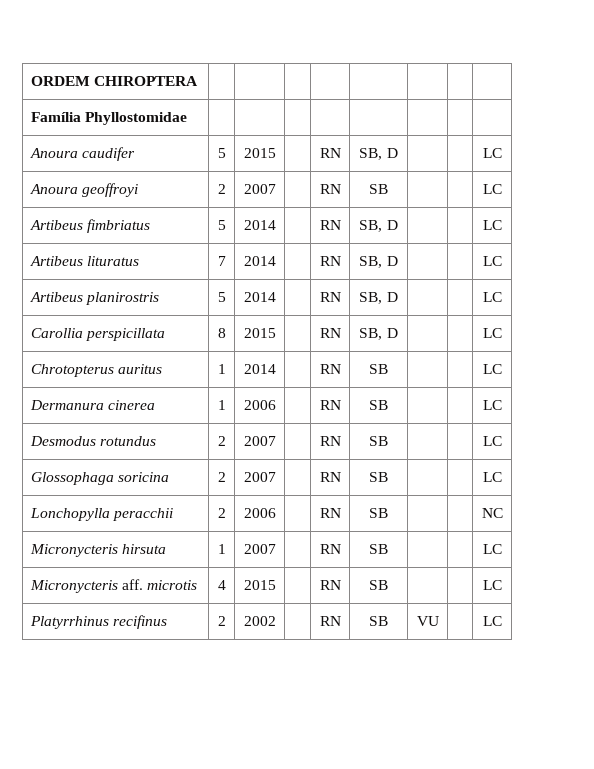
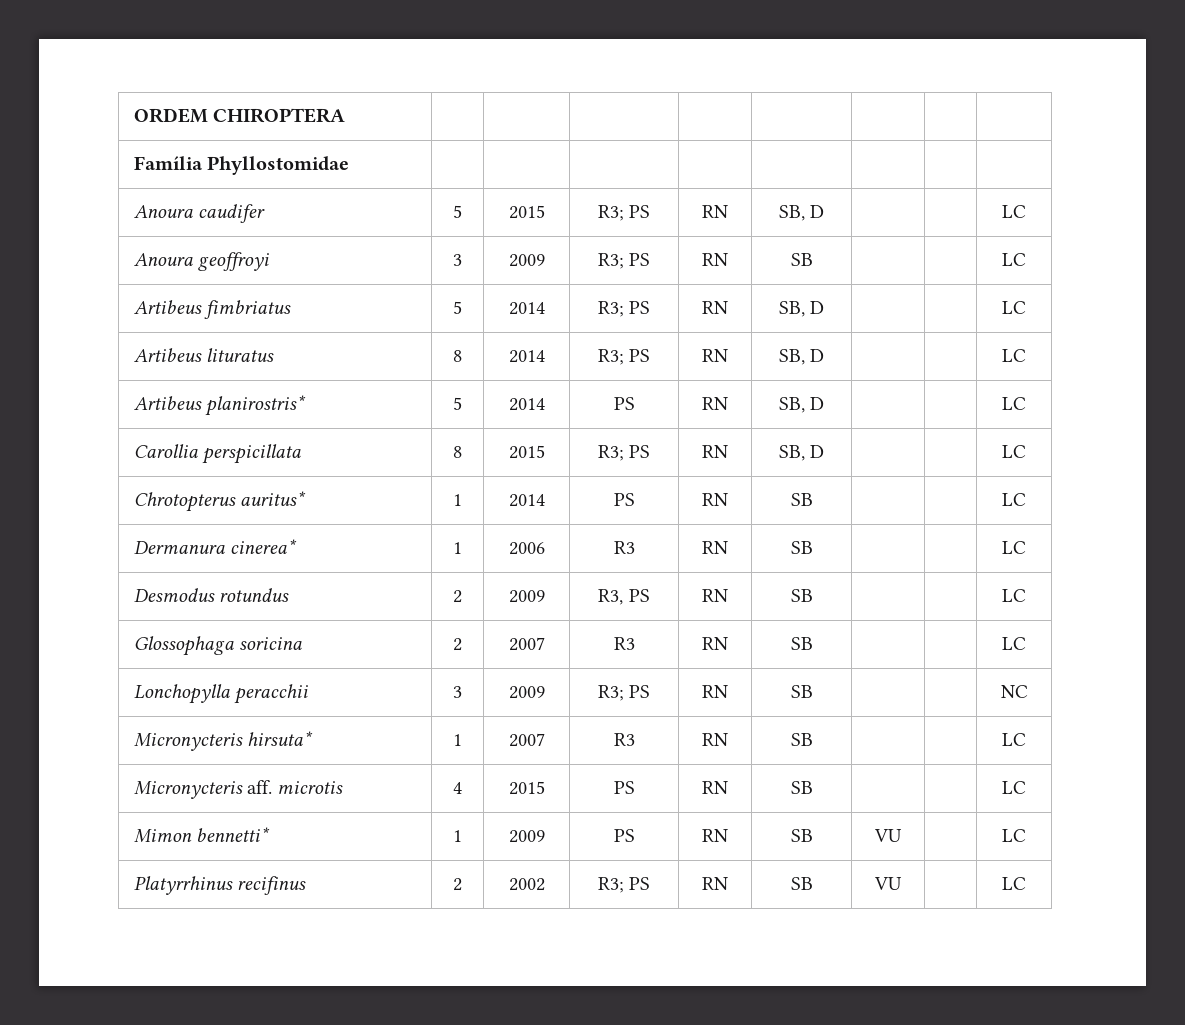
- Anoura caudifer | 5 | 2015 | | RN | SB, D | | | LC
+ Anoura caudifer | 5 | 2015 | R3; PS | RN | SB, D | | | LC
- Anoura geoffroyi | 2 | 2007 | | RN | SB | | | LC
+ Anoura geoffroyi | 3 | 2009 | R3; PS | RN | SB | | | LC
- Artibeus fimbriatus | 5 | 2014 | | RN | SB, D | | | LC
+ Artibeus fimbriatus | 5 | 2014 | R3; PS | RN | SB, D | | | LC
- Artibeus lituratus | 7 | 2014 | | RN | SB, D | | | LC
- Artibeus planirostris | 5 | 2014 | | RN | SB, D | | | LC
+ Artibeus lituratus | 8 | 2014 | R3; PS | RN | SB, D | | | LC
+ Artibeus planirostris* | 5 | 2014 | PS | RN | SB, D | | | LC
- Carollia perspicillata | 8 | 2015 | | RN | SB, D | | | LC
+ Carollia perspicillata | 8 | 2015 | R3; PS | RN | SB, D | | | LC
- Chrotopterus auritus | 1 | 2014 | | RN | SB | | | LC
+ Chrotopterus auritus* | 1 | 2014 | PS | RN | SB | | | LC
- Dermanura cinerea | 1 | 2006 | | RN | SB | | | LC
+ Dermanura cinerea* | 1 | 2006 | R3 | RN | SB | | | LC
- Desmodus rotundus | 2 | 2007 | | RN | SB | | | LC
+ Desmodus rotundus | 2 | 2009 | R3, PS | RN | SB | | | LC
- Glossophaga soricina | 2 | 2007 | | RN | SB | | | LC
+ Glossophaga soricina | 2 | 2007 | R3 | RN | SB | | | LC
- Lonchopylla peracchii | 2 | 2006 | | RN | SB | | | NC
+ Lonchopylla peracchii | 3 | 2009 | R3; PS | RN | SB | | | NC
- Micronycteris hirsuta | 1 | 2007 | | RN | SB | | | LC
+ Micronycteris hirsuta* | 1 | 2007 | R3 | RN | SB | | | LC
- Micronycteris aff. microtis | 4 | 2015 | | RN | SB | | | LC
+ Micronycteris aff. microtis | 4 | 2015 | PS | RN | SB | | | LC
+ Mimon bennetti* | 1 | 2009 | PS | RN | SB | VU | | LC
- Platyrrhinus recifinus | 2 | 2002 | | RN | SB | VU | | LC
+ Platyrrhinus recifinus | 2 | 2002 | R3; PS | RN | SB | VU | | LC

